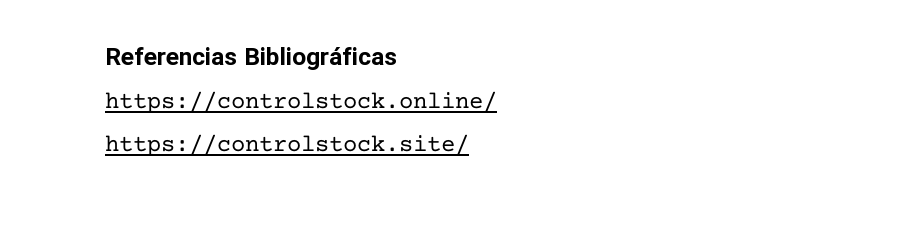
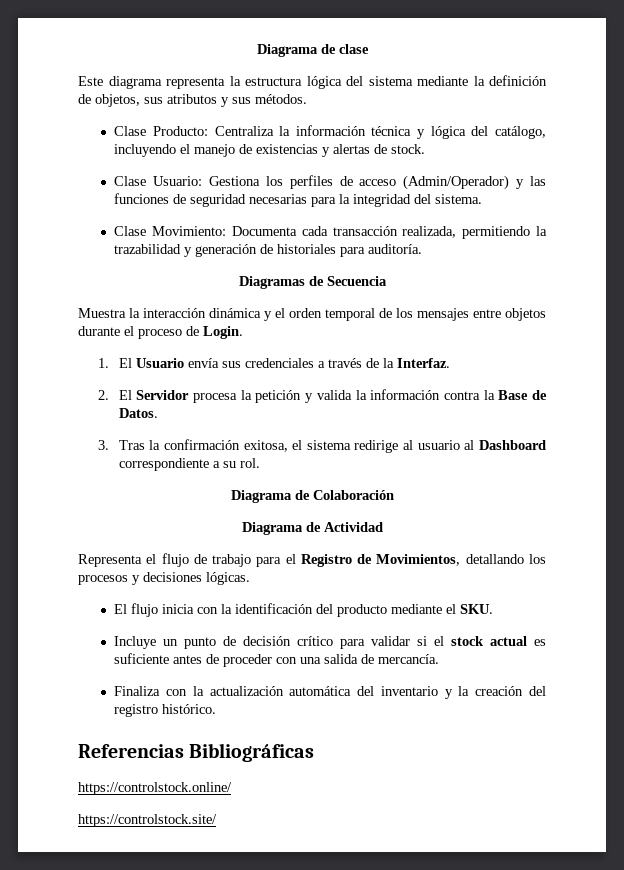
+ Diagrama de clase
+ Este diagrama representa la estructura lógica del sistema mediante la definición de objetos, sus atributos y sus métodos.
+ Clase Producto: Centraliza la información técnica y lógica del catálogo, incluyendo el manejo de existencias y alertas de stock.
+ Clase Usuario: Gestiona los perfiles de acceso (Admin/Operador) y las funciones de seguridad necesarias para la integridad del sistema.
+ Clase Movimiento: Documenta cada transacción realizada, permitiendo la trazabilidad y generación de historiales para auditoría.
+ Diagramas de Secuencia
+ Muestra la interacción dinámica y el orden temporal de los mensajes entre objetos durante el proceso de Login.
+ 1. El Usuario envía sus credenciales a través de la Interfaz.
+ 2. El Servidor procesa la petición y valida la información contra la Base de Datos.
+ 3. Tras la confirmación exitosa, el sistema redirige al usuario al Dashboard correspondiente a su rol.
+ Diagrama de Colaboración
+ Diagrama de Actividad
+ Representa el flujo de trabajo para el Registro de Movimientos, detallando los procesos y decisiones lógicas.
+ El flujo inicia con la identificación del producto mediante el SKU.
+ Incluye un punto de decisión crítico para validar si el stock actual es suficiente antes de proceder con una salida de mercancía.
+ Finaliza con la actualización automática del inventario y la creación del registro histórico.

